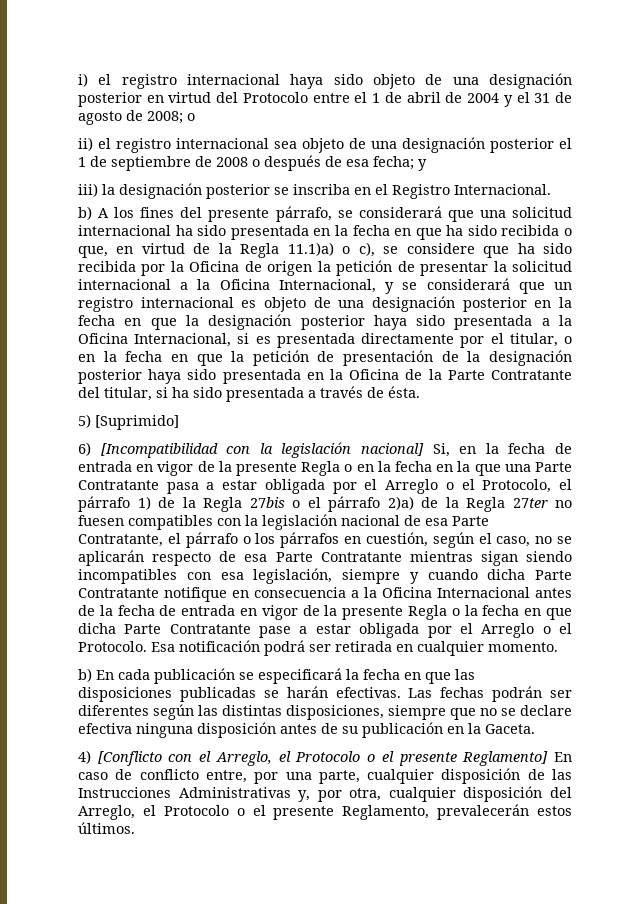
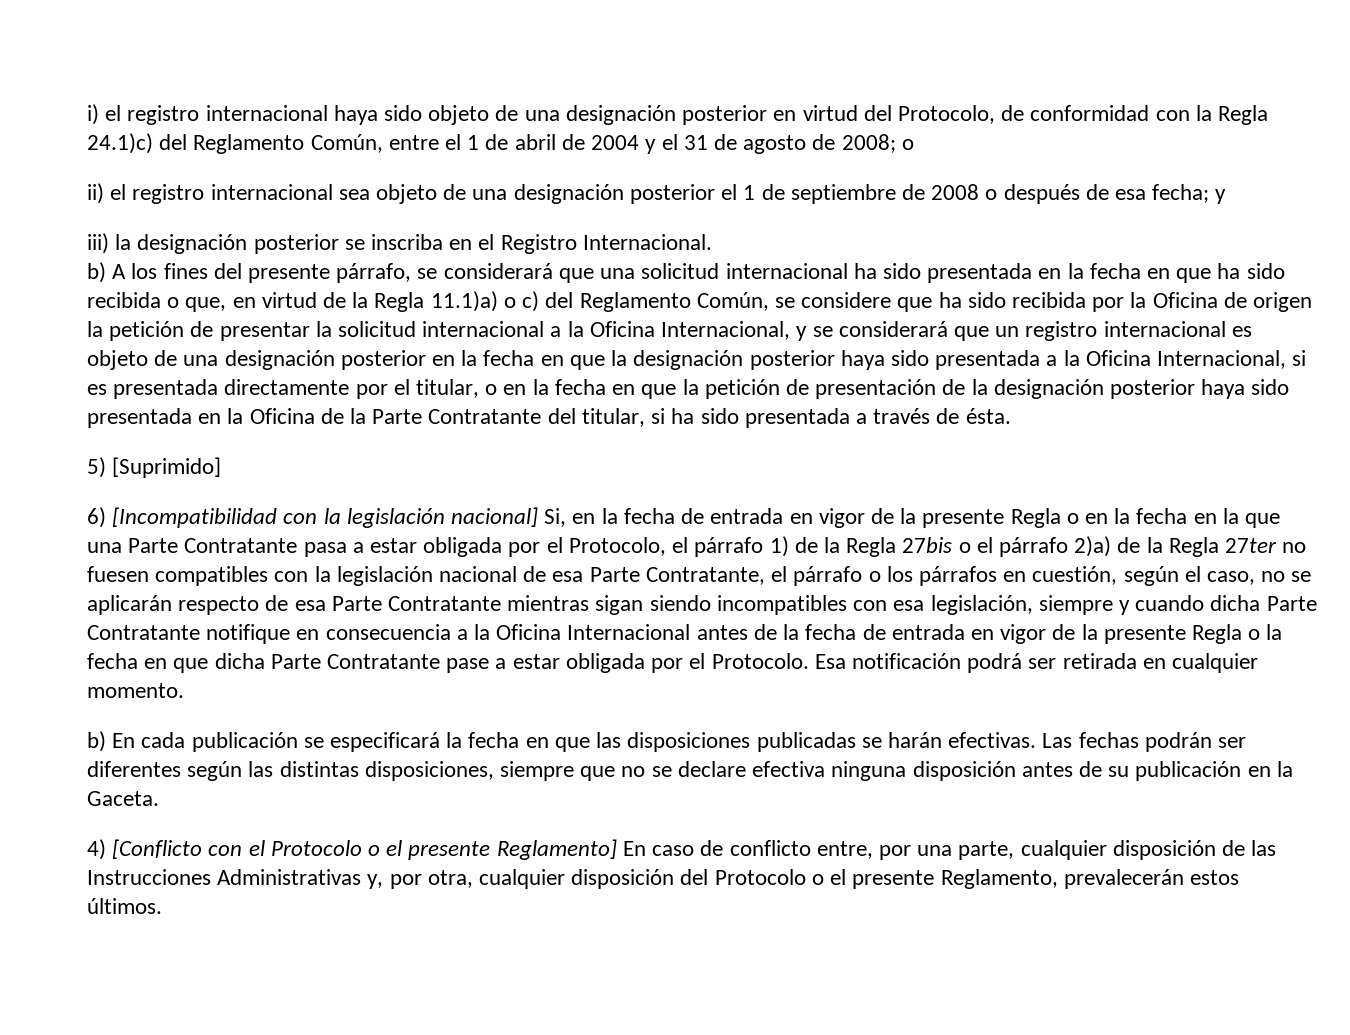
- i) el registro internacional haya sido objeto de una designación posterior en virtud del Protocolo entre el 1 de abril de 2004 y el 31 de agosto de 2008; o
+ i) el registro internacional haya sido objeto de una designación posterior en virtud del Protocolo, de conformidad con la Regla 24.1)c) del Reglamento Común, entre el 1 de abril de 2004 y el 31 de agosto de 2008; o
- b) A los fines del presente párrafo, se considerará que una solicitud internacional ha sido presentada en la fecha en que ha sido recibida o que, en virtud de la Regla 11.1)a) o c), se considere que ha sido recibida por la Oficina de origen la petición de presentar la solicitud internacional a la Oficina Internacional, y se considerará que un registro internacional es objeto de una designación posterior en la fecha en que la designación posterior haya sido presentada a la Oficina Internacional, si es presentada directamente por el titular, o en la fecha en que la petición de presentación de la designación posterior haya sido presentada en la Oficina de la Parte Contratante del titular, si ha sido presentada a través de ésta.
+ b) A los fines del presente párrafo, se considerará que una solicitud internacional ha sido presentada en la fecha en que ha sido recibida o que, en virtud de la Regla 11.1)a) o c) del Reglamento Común, se considere que ha sido recibida por la Oficina de origen la petición de presentar la solicitud internacional a la Oficina Internacional, y se considerará que un registro internacional es objeto de una designación posterior en la fecha en que la designación posterior haya sido presentada a la Oficina Internacional, si es presentada directamente por el titular, o en la fecha en que la petición de presentación de la designación posterior haya sido presentada en la Oficina de la Parte Contratante del titular, si ha sido presentada a través de ésta.
- 6) [Incompatibilidad con la legislación nacional] Si, en la fecha de entrada en vigor de la presente Regla o en la fecha en la que una Parte Contratante pasa a estar obligada por el Arreglo o el Protocolo, el párrafo 1) de la Regla 27bis o el párrafo 2)a) de la Regla 27ter no fuesen compatibles con la legislación nacional de esa Parte Contratante, el párrafo o los párrafos en cuestión, según el caso, no se aplicarán respecto de esa Parte Contratante mientras sigan siendo incompatibles con esa legislación, siempre y cuando dicha Parte Contratante notifique en consecuencia a la Oficina Internacional antes de la fecha de entrada en vigor de la presente Regla o la fecha en que dicha Parte Contratante pase a estar obligada por el Arreglo o el Protocolo.
+ 6) [Incompatibilidad con la legislación nacional] Si, en la fecha de entrada en vigor de la presente Regla o en la fecha en la que una Parte Contratante pasa a estar obligada por el Protocolo, el párrafo 1) de la Regla 27bis o el párrafo 2)a) de la Regla 27ter no fuesen compatibles con la legislación nacional de esa Parte Contratante, el párrafo o los párrafos en cuestión, según el caso, no se aplicarán respecto de esa Parte Contratante mientras sigan siendo incompatibles con esa legislación, siempre y cuando dicha Parte Contratante notifique en consecuencia a la Oficina Internacional antes de la fecha de entrada en vigor de la presente Regla o la fecha en que dicha Parte Contratante pase a estar obligada por el Protocolo.
- 4) [Conflicto con el Arreglo, el Protocolo o el presente Reglamento] En caso de conflicto entre, por una parte, cualquier disposición de las Instrucciones Administrativas y, por otra, cualquier disposición del Arreglo, el Protocolo o el presente Reglamento, prevalecerán estos últimos.
+ 4) [Conflicto con el Protocolo o el presente Reglamento] En caso de conflicto entre, por una parte, cualquier disposición de las Instrucciones Administrativas y, por otra, cualquier disposición del Protocolo o el presente Reglamento, prevalecerán estos últimos.

